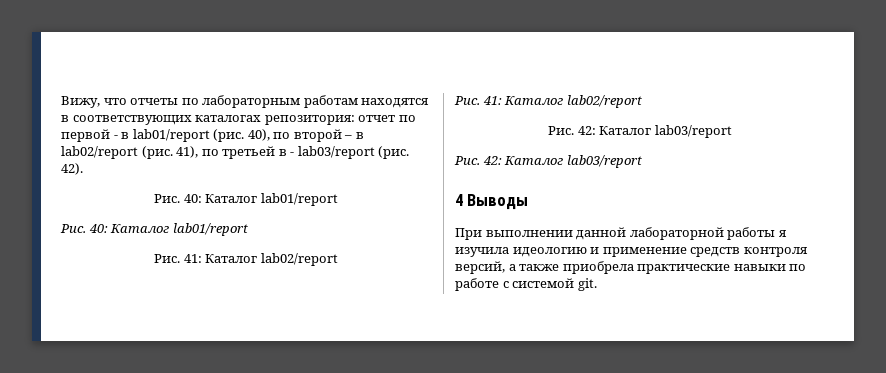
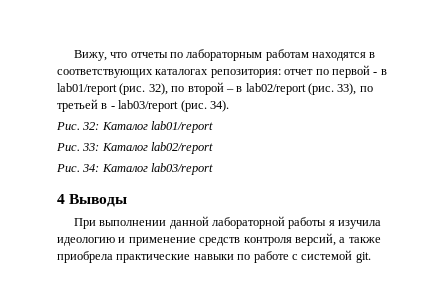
- 40), по второй – в lab02/report (рис.
+ 32), по второй – в lab02/report (рис.
- 41), по третьей в - lab03/report (рис.
+ 33), по третьей в - lab03/report (рис.
- 42).
- Рис. 40: Каталог lab01/report
- Рис. 40: Каталог lab01/report
- Рис. 41: Каталог lab02/report
- Рис. 41: Каталог lab02/report
- Рис. 42: Каталог lab03/report
- Рис. 42: Каталог lab03/report
+ 34).
+ Рис. 32: Каталог lab01/report
+ Рис. 33: Каталог lab02/report
+ Рис. 34: Каталог lab03/report

